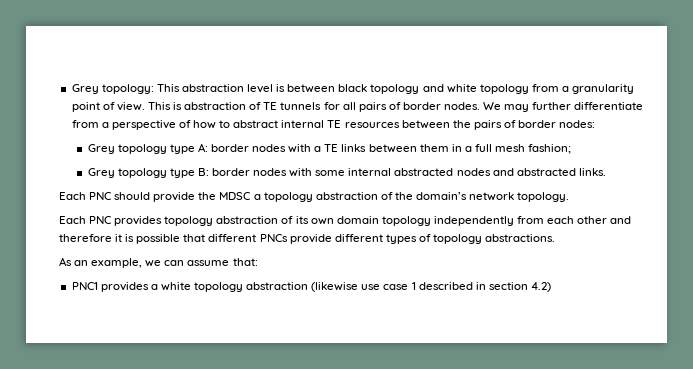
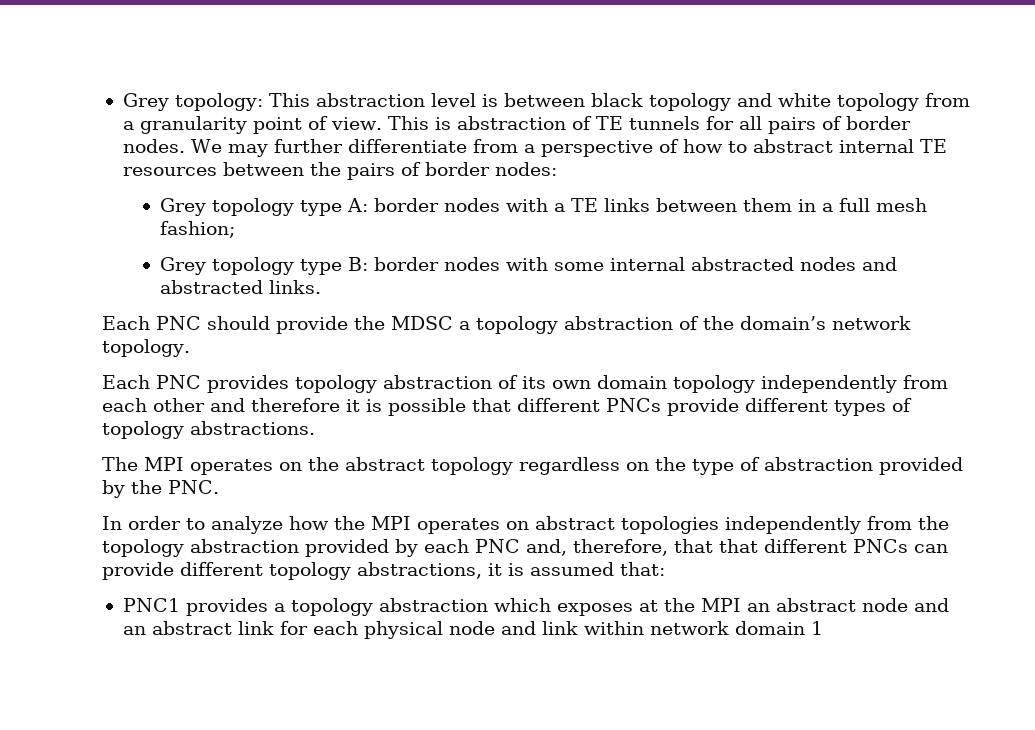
- As an example, we can assume that:
+ The MPI operates on the abstract topology regardless on the type of abstraction provided by the PNC.
+ In order to analyze how the MPI operates on abstract topologies independently from the topology abstraction provided by each PNC and, therefore, that that different PNCs can provide different topology abstractions, it is assumed that:
- PNC1 provides a white topology abstraction (likewise use case 1 described in section 4.2)
+ PNC1 provides a topology abstraction which exposes at the MPI an abstract node and an abstract link for each physical node and link within network domain 1

